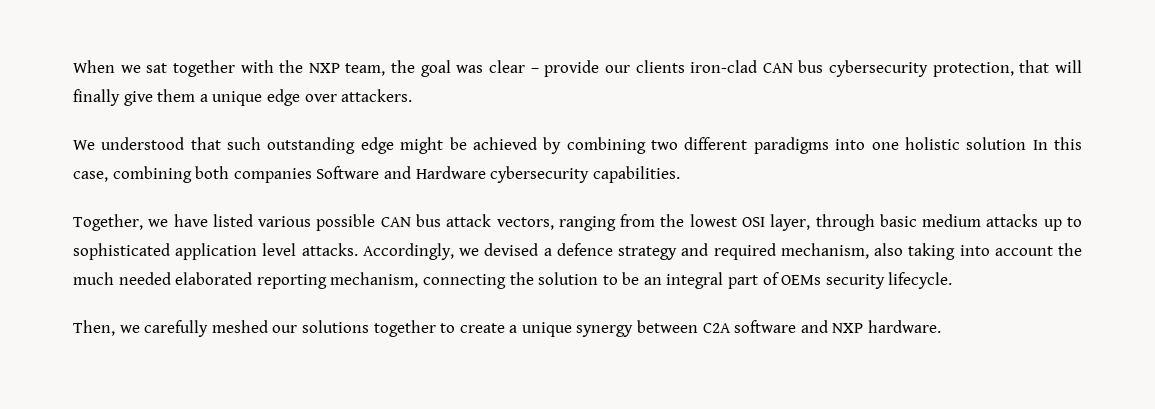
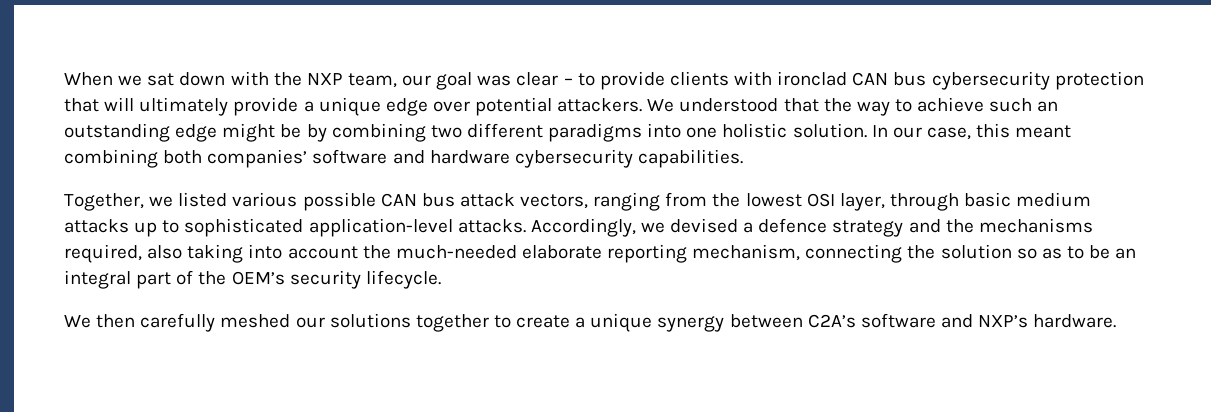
- When we sat together with the NXP team, the goal was clear – provide our clients iron-clad CAN bus cybersecurity protection, that will finally give them a unique edge over attackers.
- We understood that such outstanding edge might be achieved by combining two different paradigms into one holistic solution In this case, combining both companies Software and Hardware cybersecurity capabilities.
+ When we sat down with the NXP team, our goal was clear – to provide clients with ironclad CAN bus cybersecurity protection that will ultimately provide a unique edge over potential attackers. We understood that the way to achieve such an outstanding edge might be by combining two different paradigms into one holistic solution. In our case, this meant combining both companies’ software and hardware cybersecurity capabilities.
- Together, we have listed various possible CAN bus attack vectors, ranging from the lowest OSI layer, through basic medium attacks up to sophisticated application level attacks.
+ Together, we listed various possible CAN bus attack vectors, ranging from the lowest OSI layer, through basic medium attacks up to sophisticated application-level attacks.
- Accordingly, we devised a defence strategy and required mechanism, also taking into account the much needed elaborated reporting mechanism, connecting the solution to be an integral part of OEMs security lifecycle.
+ Accordingly, we devised a defence strategy and the mechanisms required, also taking into account the much-needed elaborate reporting mechanism, connecting the solution so as to be an integral part of the OEM’s security lifecycle.
- Then, we carefully meshed our solutions together to create a unique synergy between C2A software and NXP hardware.
+ We then carefully meshed our solutions together to create a unique synergy between C2A’s software and NXP’s hardware.

